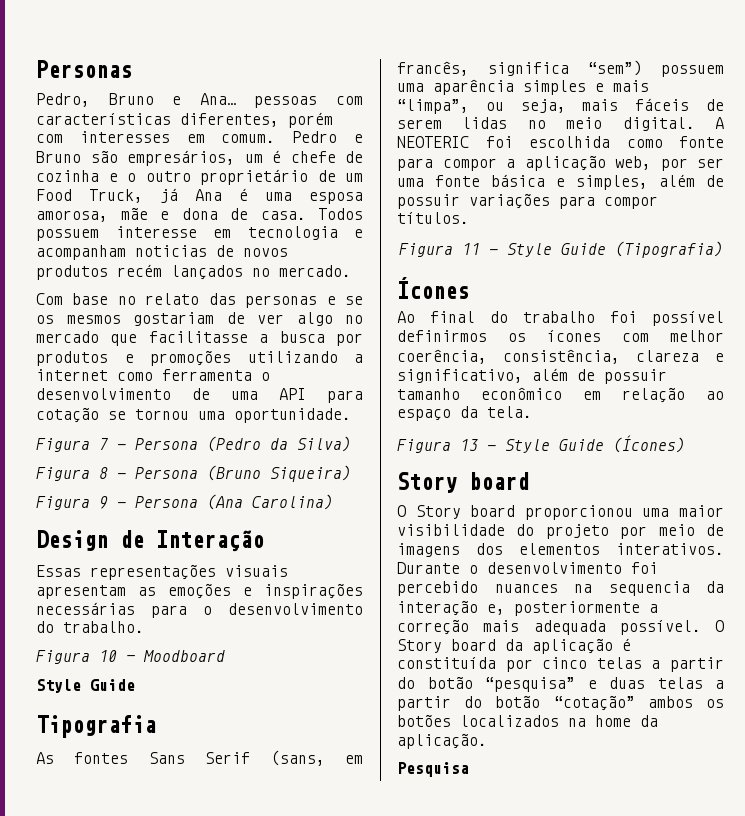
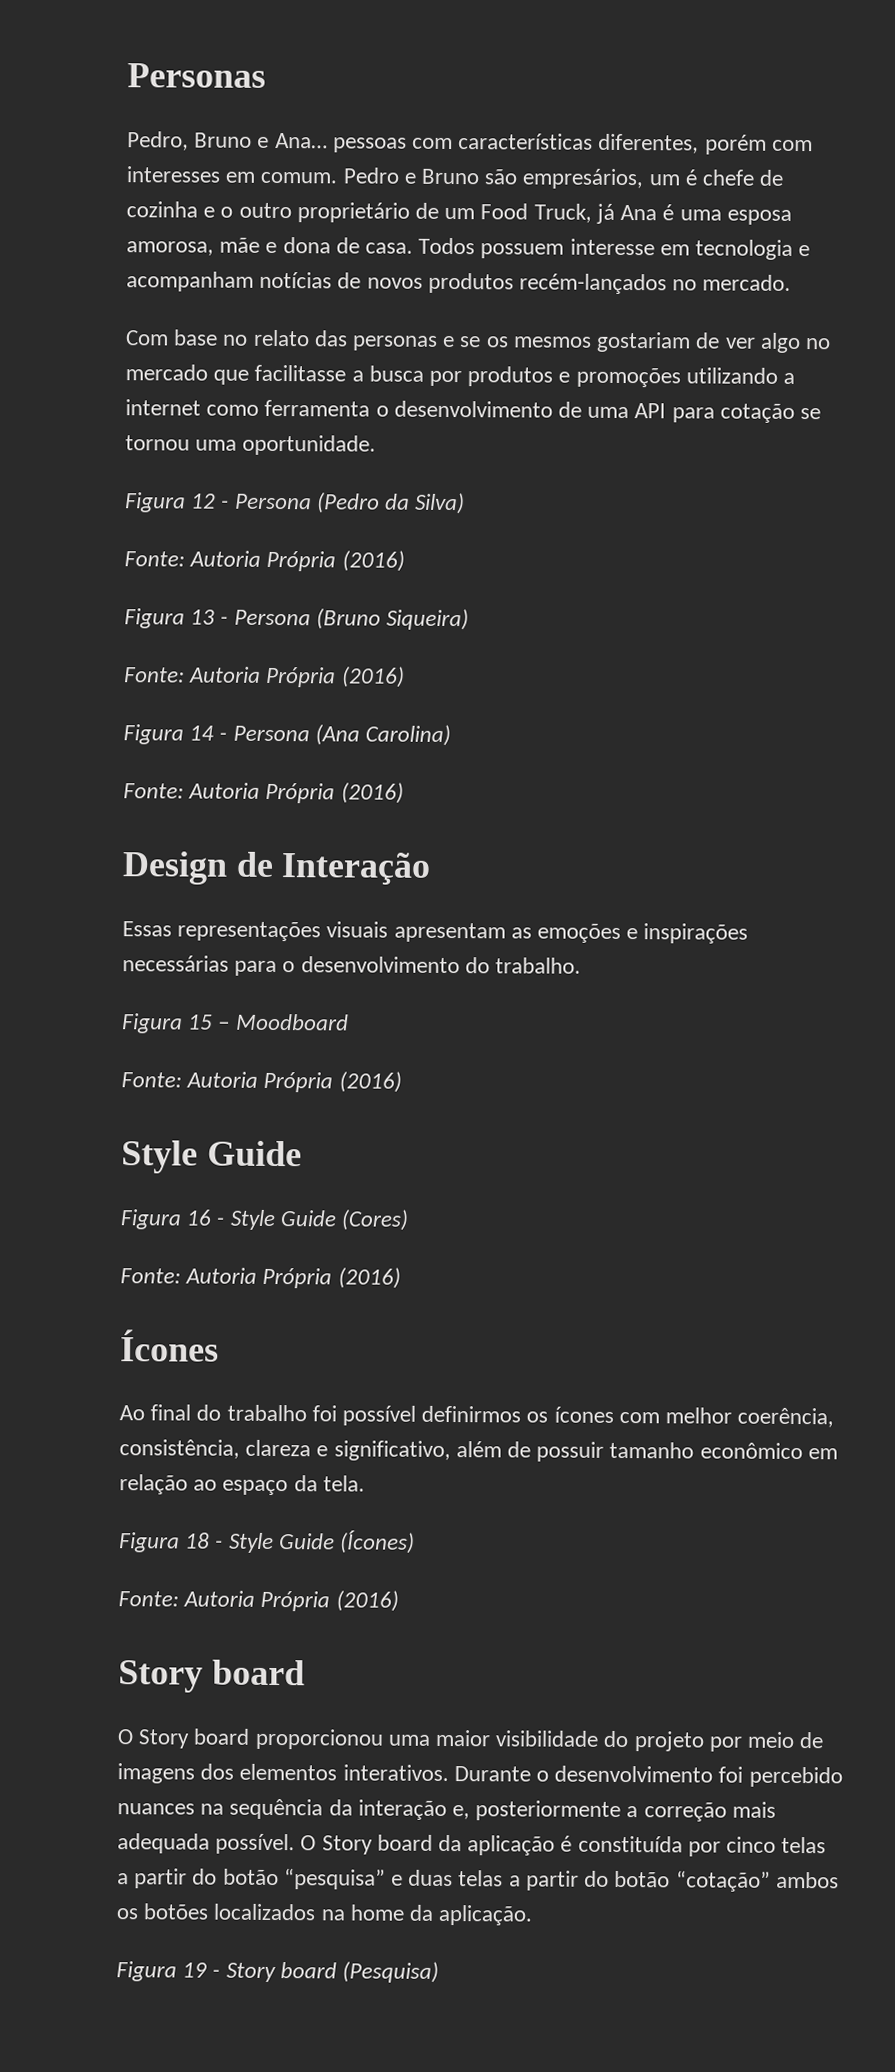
- Todos possuem interesse em tecnologia e acompanham noticias de novos produtos recém lançados no mercado.
+ Todos possuem interesse em tecnologia e acompanham notícias de novos produtos recém-lançados no mercado.
- Figura 7 - Persona (Pedro da Silva)
- Figura 8 - Persona (Bruno Siqueira)
- Figura 9 - Persona (Ana Carolina)
+ Figura 12 - Persona (Pedro da Silva)
+ Fonte: Autoria Própria (2016)
+ Figura 13 - Persona (Bruno Siqueira)
+ Fonte: Autoria Própria (2016)
+ Figura 14 - Persona (Ana Carolina)
+ Fonte: Autoria Própria (2016)
- Figura 10 – Moodboard
+ Figura 15 – Moodboard
+ Fonte: Autoria Própria (2016)
  Style Guide
- Tipografia
- As fontes Sans Serif (sans, em francês, significa “sem”) possuem uma aparência simples e mais “limpa”, ou seja, mais fáceis de serem lidas no meio digital. A NEOTERIC foi escolhida como fonte para compor a aplicação web, por ser uma fonte básica e simples, além de possuir variações para compor títulos.
- Figura 11 - Style Guide (Tipografia)
+ Figura 16 - Style Guide (Cores)
+ Fonte: Autoria Própria (2016)
- Figura 13 - Style Guide (Ícones)
+ Figura 18 - Style Guide (Ícones)
+ Fonte: Autoria Própria (2016)
- Durante o desenvolvimento foi percebido nuances na sequencia da interação e, posteriormente a correção mais adequada possível.
+ Durante o desenvolvimento foi percebido nuances na sequência da interação e, posteriormente a correção mais adequada possível.
- Pesquisa
+ Figura 19 - Story board (Pesquisa)

